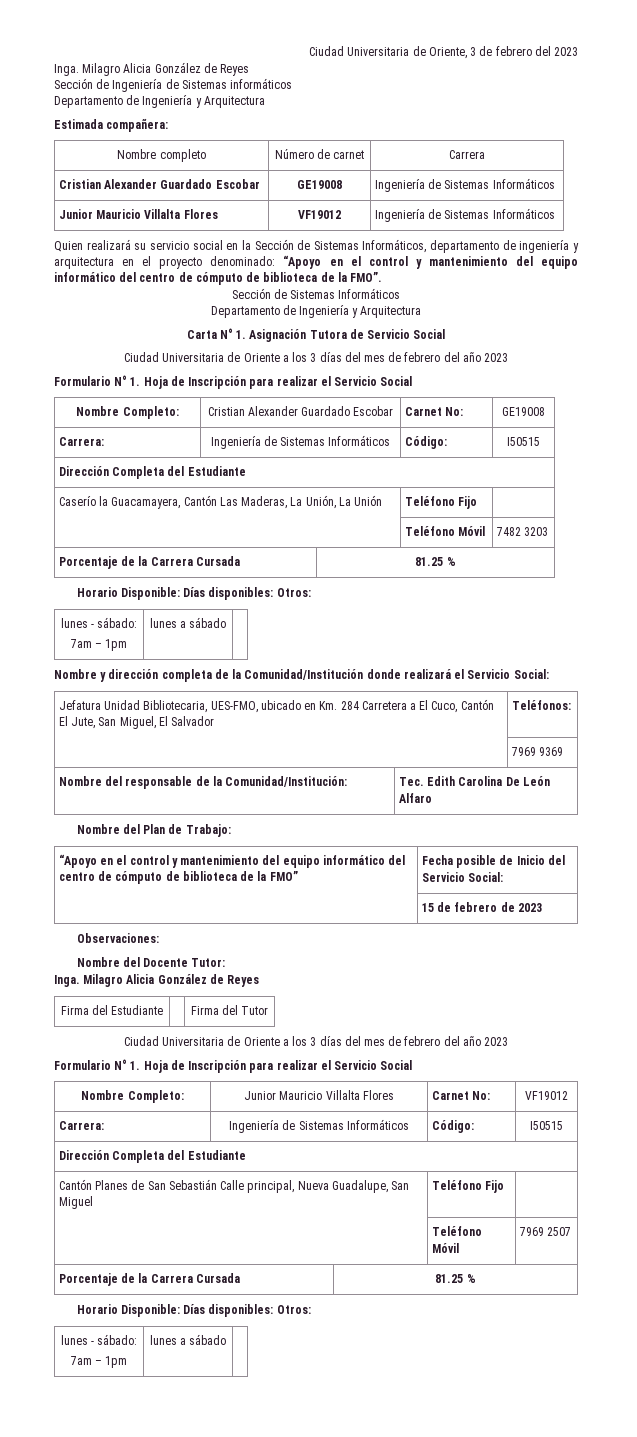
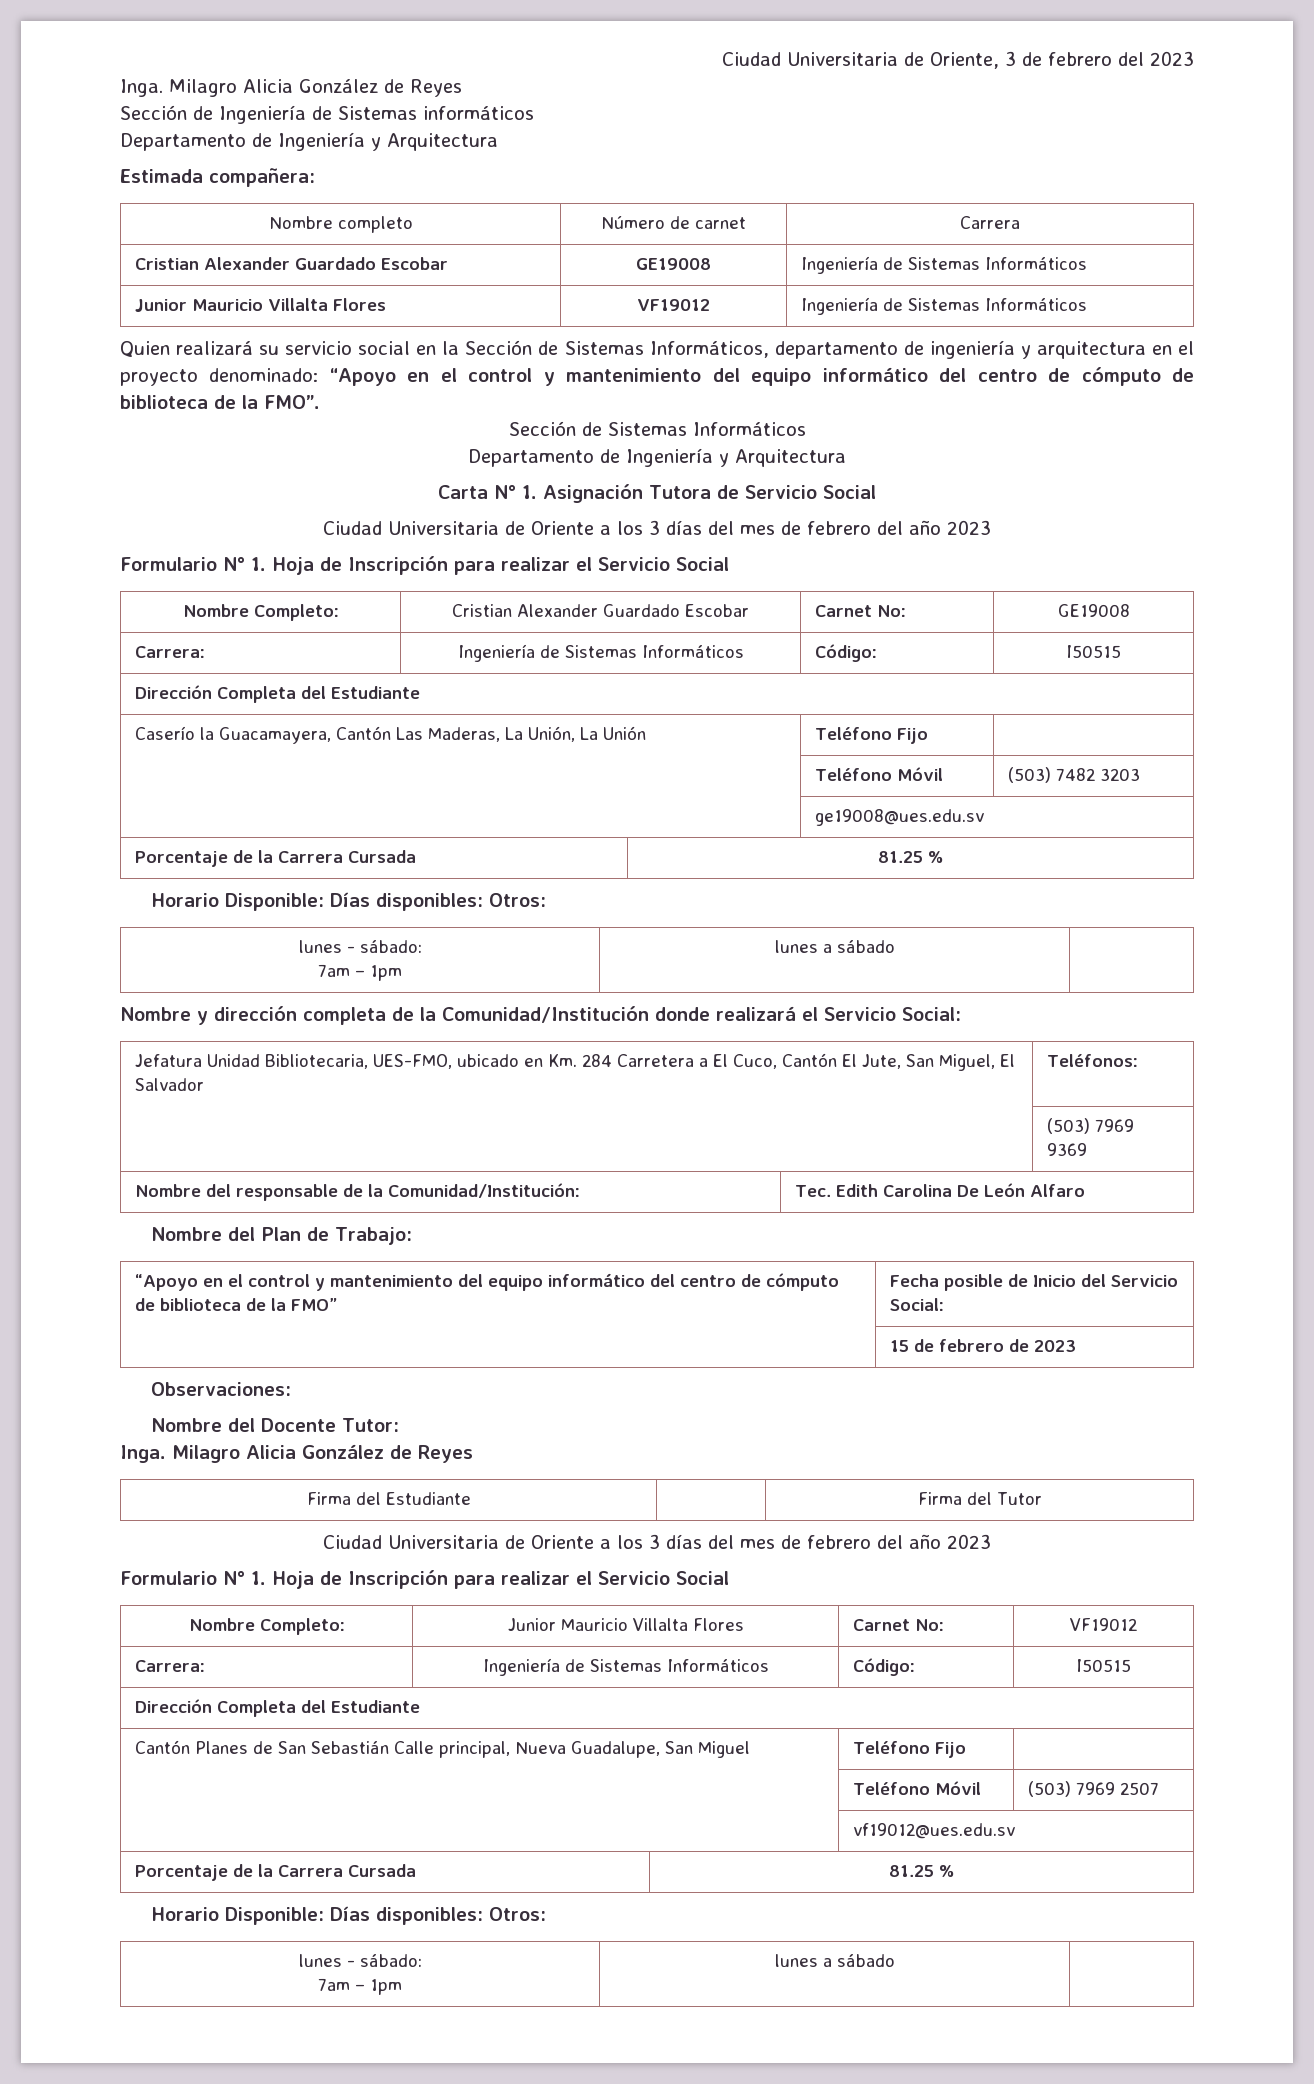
- | Teléfono Móvil | 7482 3203
+ | Teléfono Móvil | (503) 7482 3203
+ | ge19008@ues.edu.sv
- | 7969 9369
+ | (503) 7969 9369
- | Teléfono Móvil | 7969 2507
+ | Teléfono Móvil | (503) 7969 2507
+ | vf19012@ues.edu.sv

